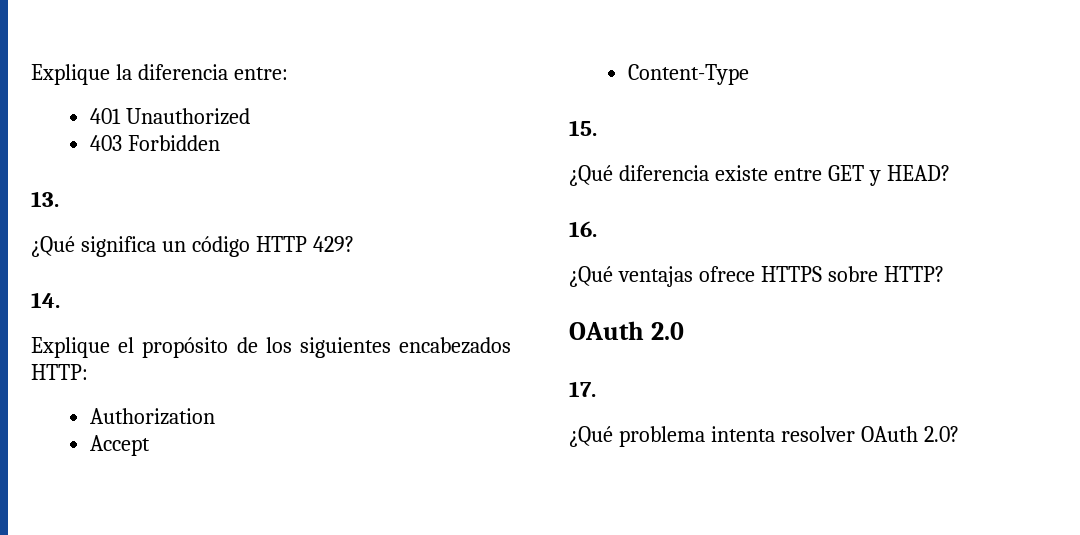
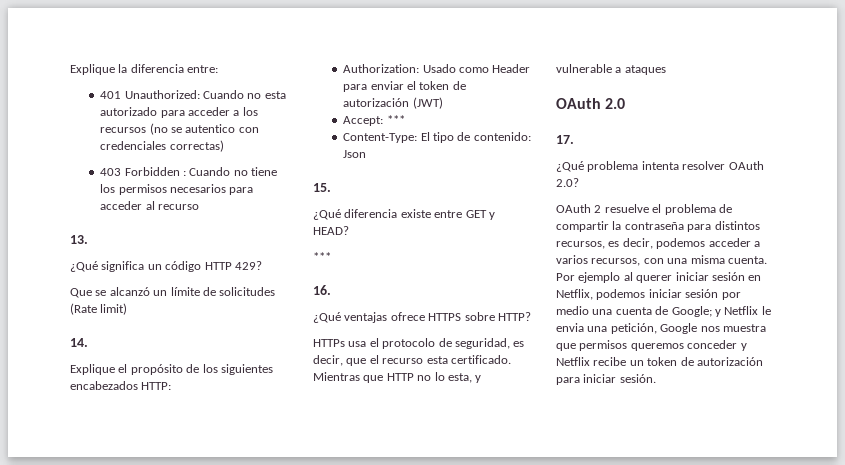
- 401 Unauthorized
- 403 Forbidden
+ 401 Unauthorized: Cuando no esta autorizado para acceder a los recursos (no se autentico con credenciales correctas)
+ 403 Forbidden : Cuando no tiene los permisos necesarios para acceder al recurso
+ Que se alcanzó un límite de solicitudes (Rate limit)
- Authorization
- Accept
- Content-Type
+ Authorization: Usado como Header para enviar el token de autorización (JWT)
+ Accept: ***
+ Content-Type: El tipo de contenido: Json
  ¿Qué diferencia existe entre GET y HEAD?
+ ***
+ HTTPs usa el protocolo de seguridad, es decir, que el recurso esta certificado. Mientras que HTTP no lo esta, y vulnerable a ataques
+ OAuth 2 resuelve el problema de compartir la contraseña para distintos recursos, es decir, podemos acceder a varios recursos, con una misma cuenta. Por ejemplo al querer iniciar sesión en Netflix, podemos iniciar sesión por medio una cuenta de Google; y Netflix le envia una petición, Google nos muestra que permisos queremos conceder y Netflix recibe un token de autorización para iniciar sesión.

